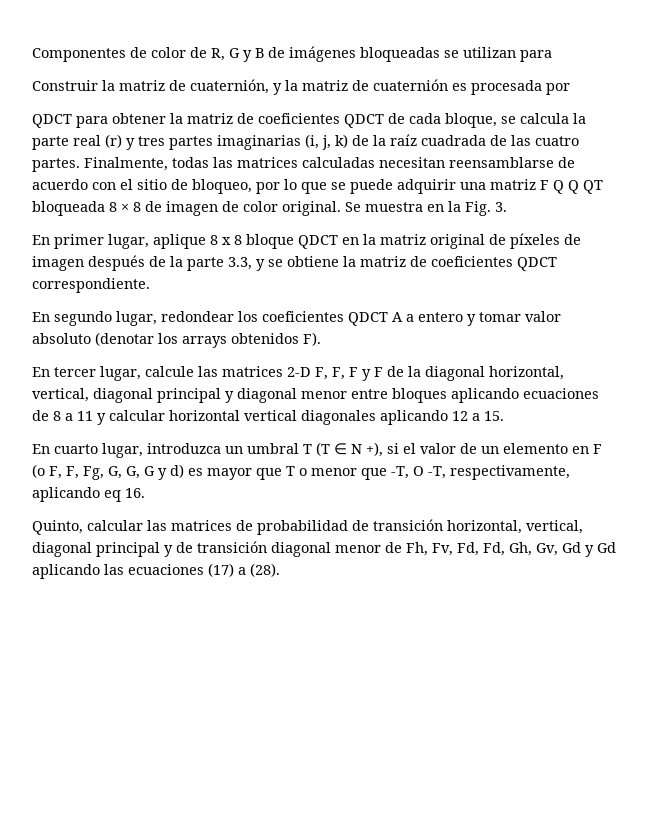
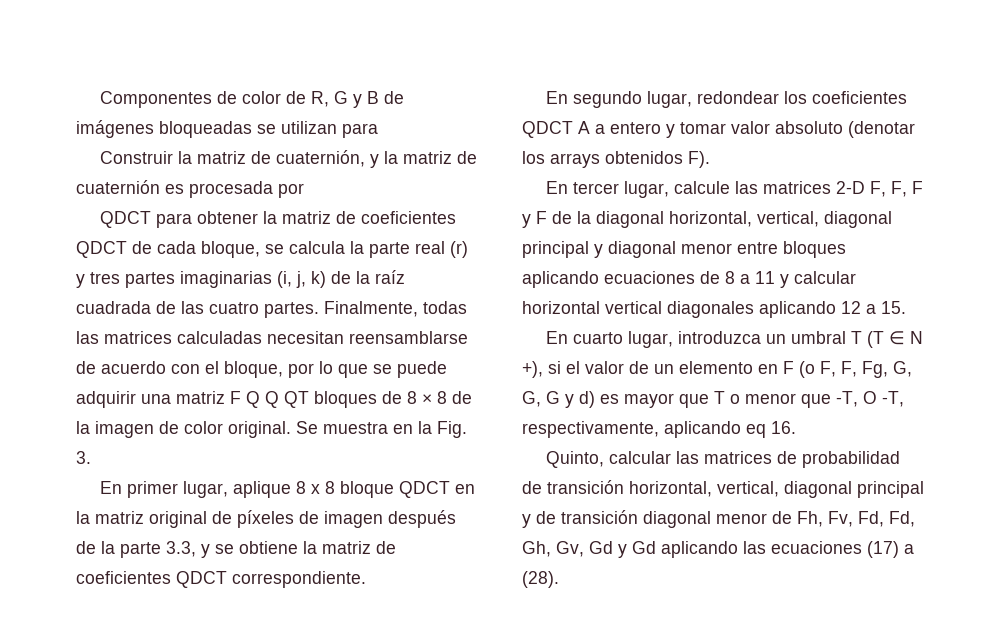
- Finalmente, todas las matrices calculadas necesitan reensamblarse de acuerdo con el sitio de bloqueo, por lo que se puede adquirir una matriz F Q Q QT bloqueada 8 × 8 de imagen de color original.
+ Finalmente, todas las matrices calculadas necesitan reensamblarse de acuerdo con el bloque, por lo que se puede adquirir una matriz F Q Q QT bloques de 8 × 8 de la imagen de color original.

